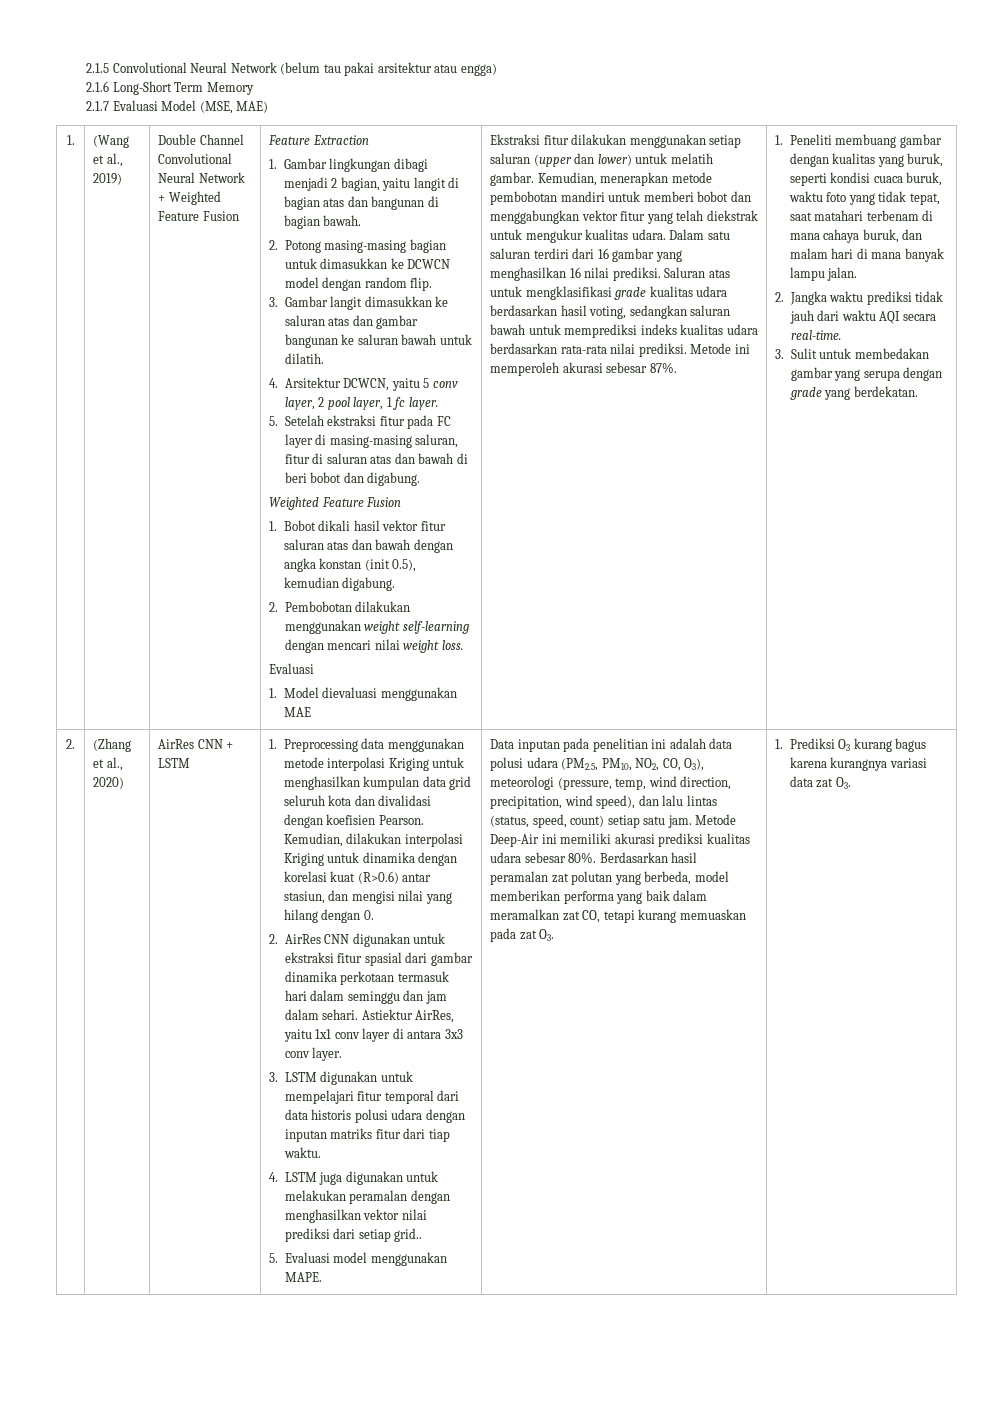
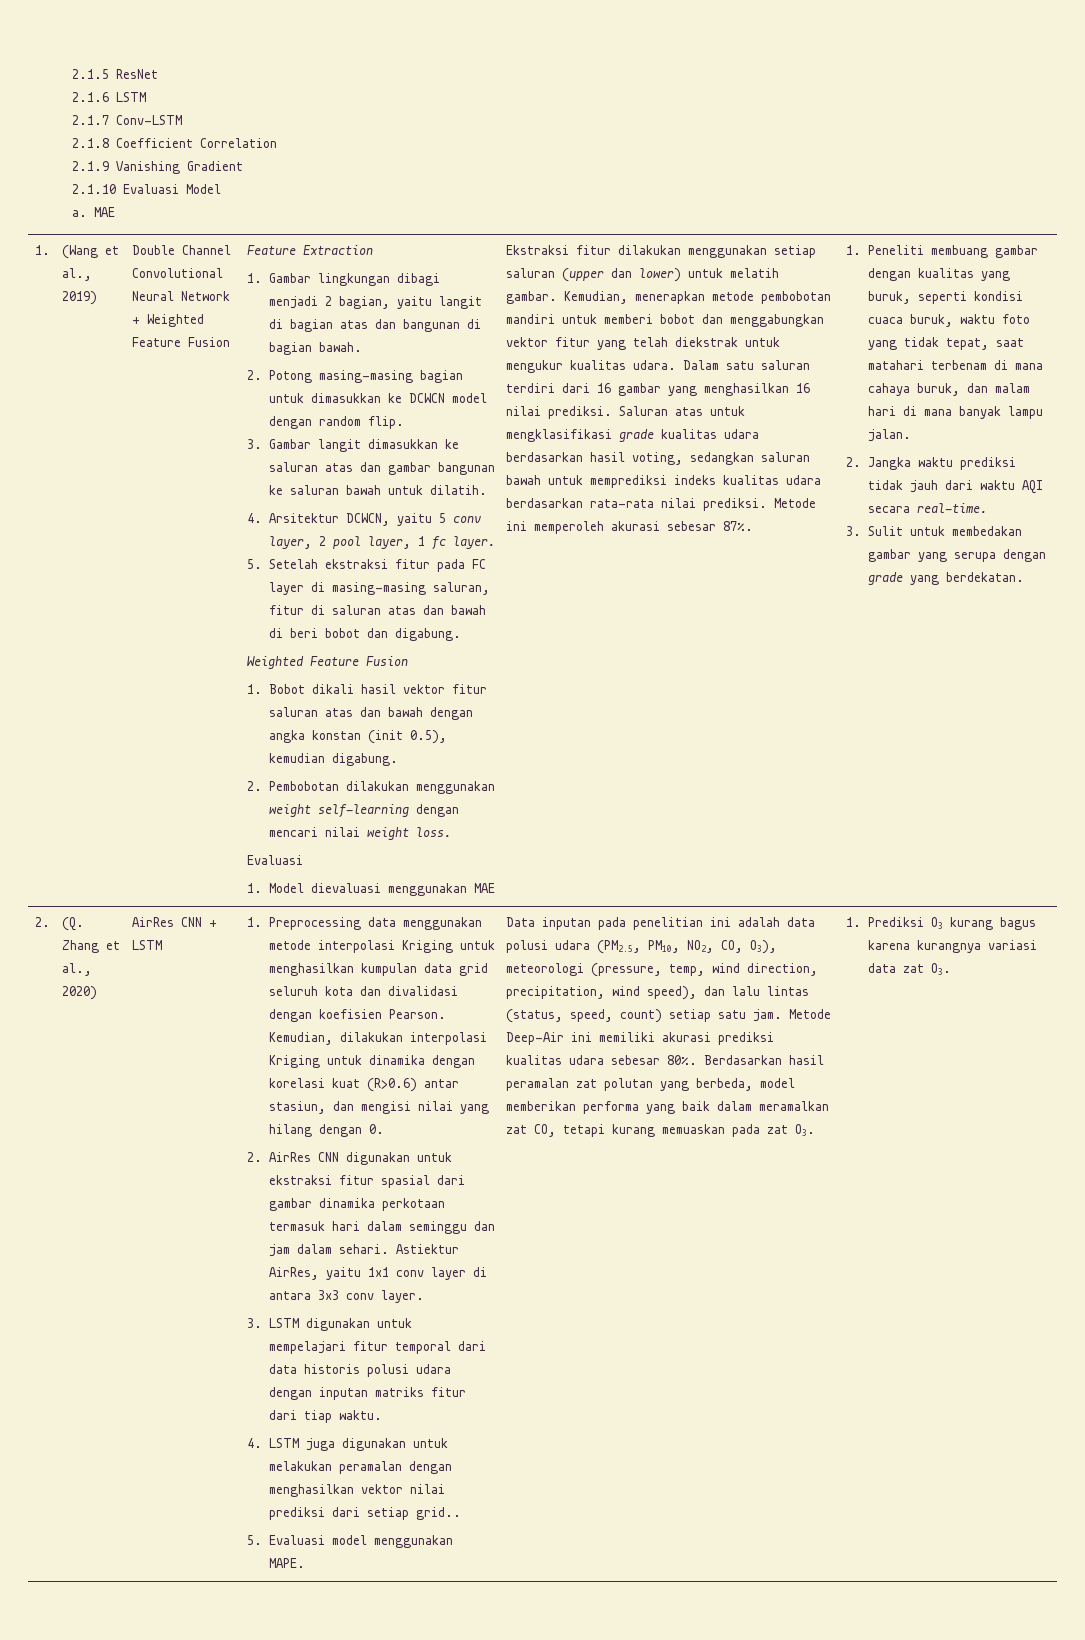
- 2.1.5 Convolutional Neural Network (belum tau pakai arsitektur atau engga)
- 2.1.6 Long-Short Term Memory
- 2.1.7 Evaluasi Model (MSE, MAE)
+ 2.1.5 ResNet
+ 2.1.6 LSTM
+ 2.1.7 Conv-LSTM
+ 2.1.8 Coefficient Correlation
+ 2.1.9 Vanishing Gradient
+ 2.1.10 Evaluasi Model
+ a. MAE
- (Zhang et al., 2020)
+ (Q. Zhang et al., 2020)

